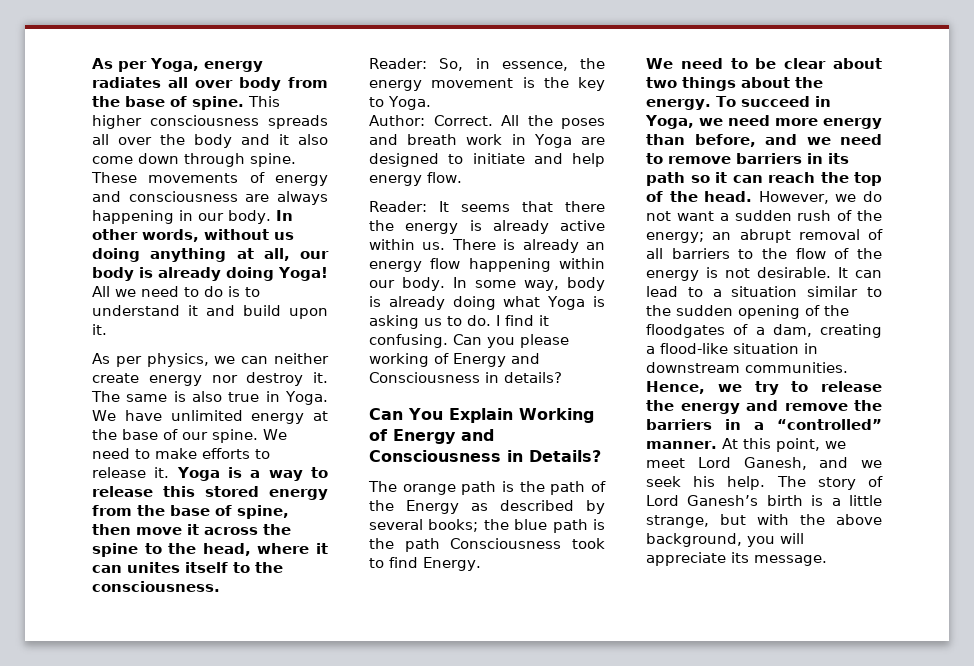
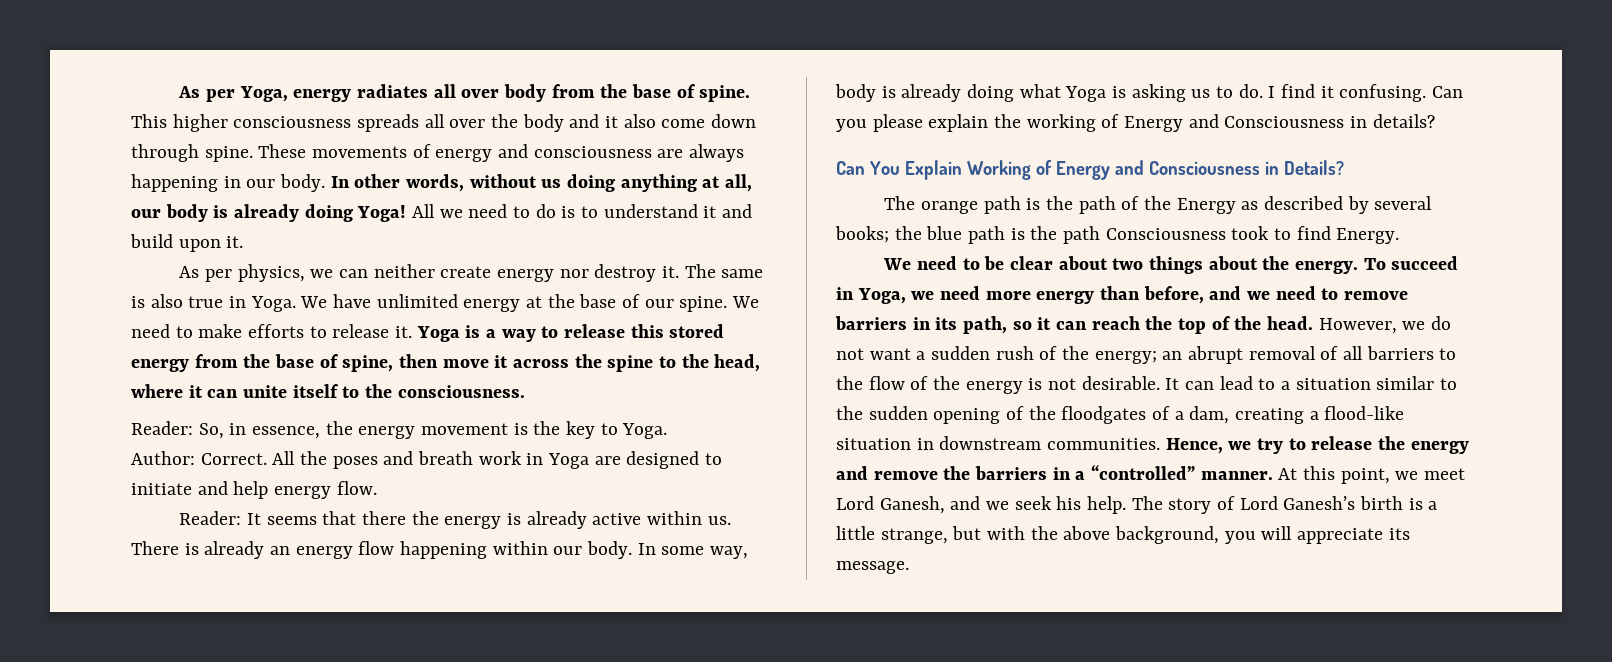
- Yoga is a way to release this stored energy from the base of spine, then move it across the spine to the head, where it can unites itself to the consciousness.
+ Yoga is a way to release this stored energy from the base of spine, then move it across the spine to the head, where it can unite itself to the consciousness.
- Can you please working of Energy and Consciousness in details?
+ Can you please explain the working of Energy and Consciousness in details?
- To succeed in Yoga, we need more energy than before, and we need to remove barriers in its path so it can reach the top of the head.
+ To succeed in Yoga, we need more energy than before, and we need to remove barriers in its path, so it can reach the top of the head.

